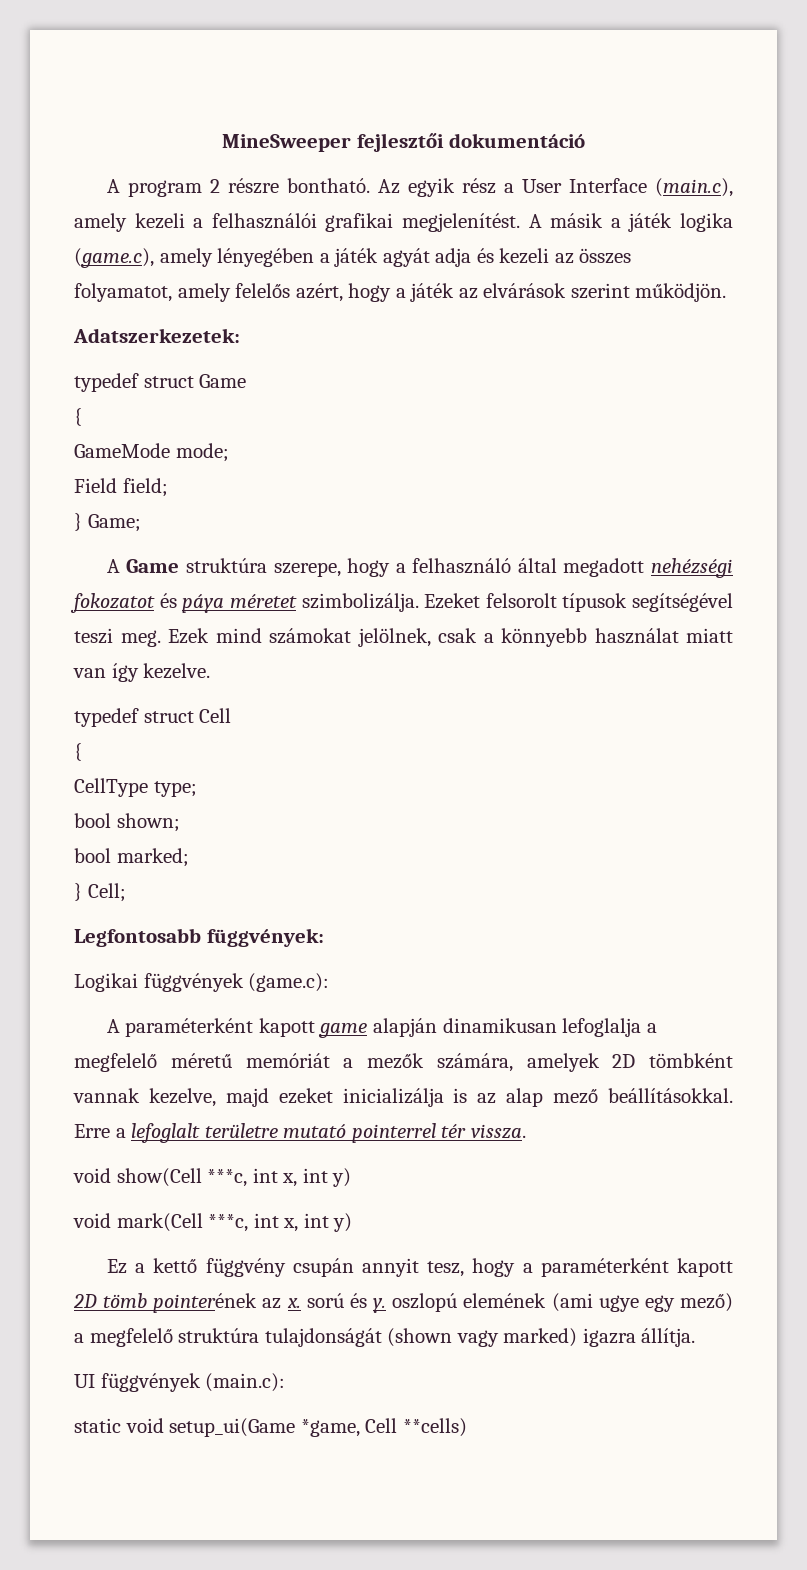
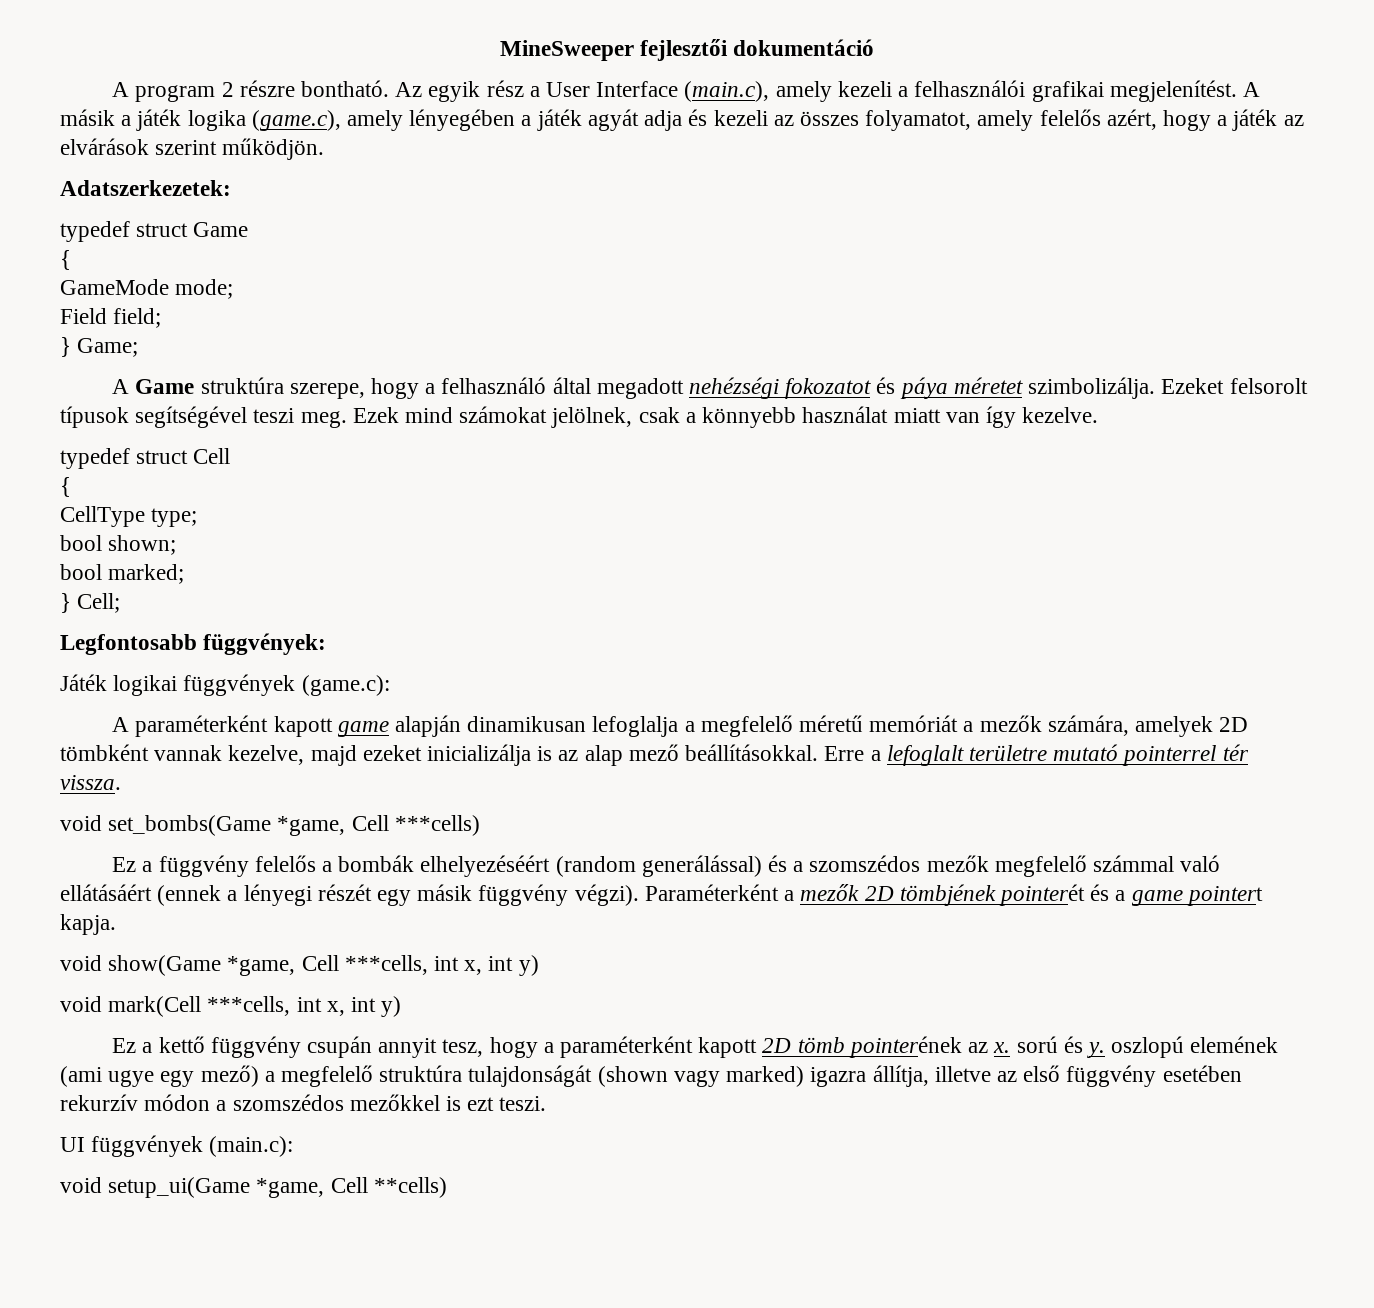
- Logikai függvények (game.c):
+ Játék logikai függvények (game.c):
- void show(Cell ***c, int x, int y)
+ void set_bombs(Game *game, Cell ***cells)
+ Ez a függvény felelős a bombák elhelyezéséért (random generálással) és a szomszédos mezők megfelelő számmal való ellátásáért (ennek a lényegi részét egy másik függvény végzi). Paraméterként a mezők 2D tömbjének pointerét és a game pointert kapja.
+ void show(Game *game, Cell ***cells, int x, int y)
- void mark(Cell ***c, int x, int y)
+ void mark(Cell ***cells, int x, int y)
- Ez a kettő függvény csupán annyit tesz, hogy a paraméterként kapott 2D tömb pointerének az x. sorú és y. oszlopú elemének (ami ugye egy mező) a megfelelő struktúra tulajdonságát (shown vagy marked) igazra állítja.
+ Ez a kettő függvény csupán annyit tesz, hogy a paraméterként kapott 2D tömb pointerének az x. sorú és y. oszlopú elemének (ami ugye egy mező) a megfelelő struktúra tulajdonságát (shown vagy marked) igazra állítja, illetve az első függvény esetében rekurzív módon a szomszédos mezőkkel is ezt teszi.
- static void setup_ui(Game *game, Cell **cells)
+ void setup_ui(Game *game, Cell **cells)

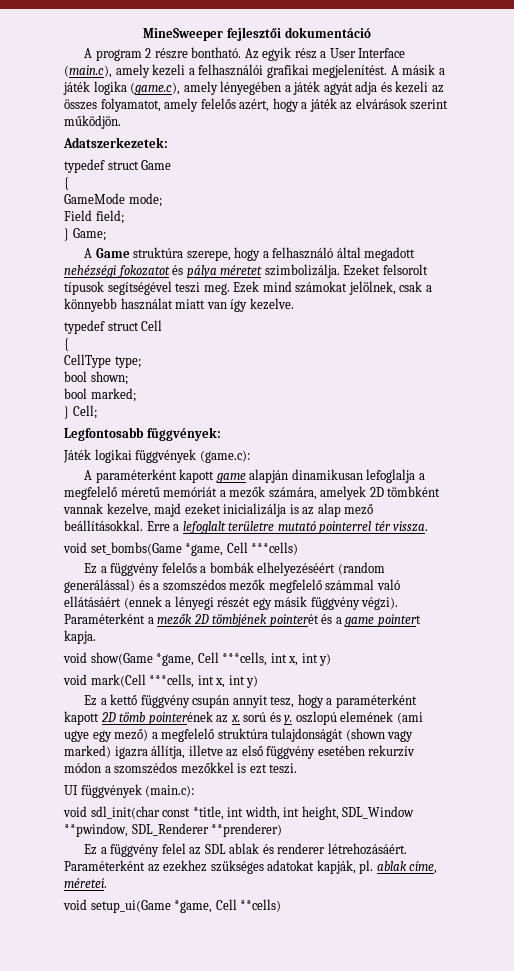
- A Game struktúra szerepe, hogy a felhasználó által megadott nehézségi fokozatot és páya méretet szimbolizálja.
+ A Game struktúra szerepe, hogy a felhasználó által megadott nehézségi fokozatot és pálya méretet szimbolizálja.
+ void sdl_init(char const *title, int width, int height, SDL_Window **pwindow, SDL_Renderer **prenderer)
+ Ez a függvény felel az SDL ablak és renderer létrehozásáért. Paraméterként az ezekhez szükséges adatokat kapják, pl. ablak címe, méretei.

